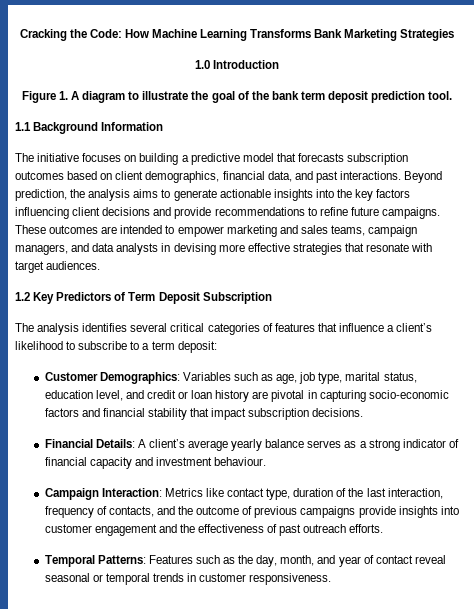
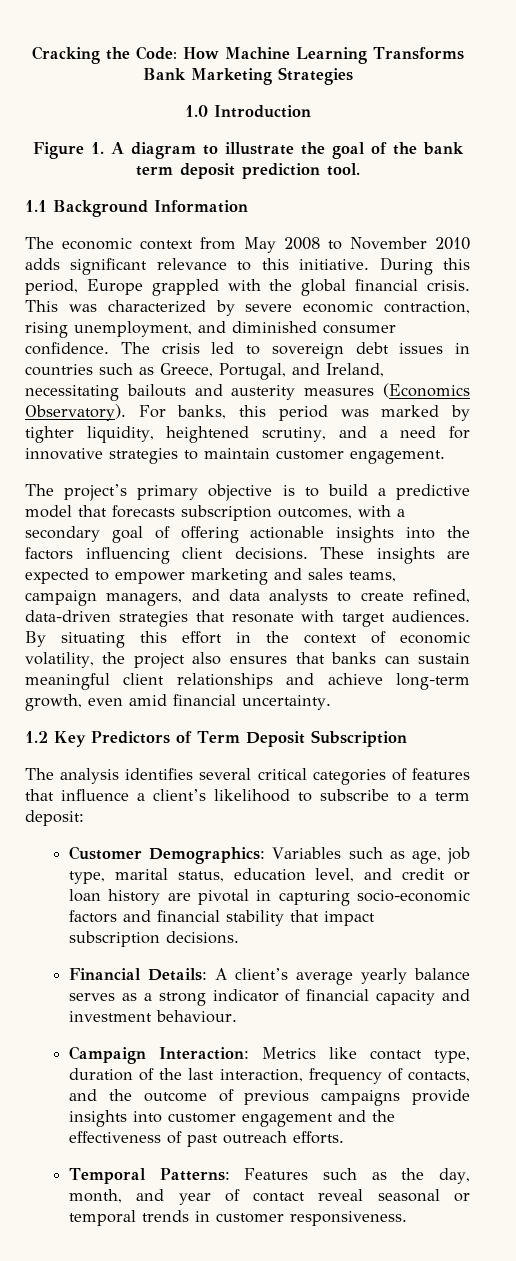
- The initiative focuses on building a predictive model that forecasts subscription outcomes based on client demographics, financial data, and past interactions. Beyond prediction, the analysis aims to generate actionable insights into the key factors influencing client decisions and provide recommendations to refine future campaigns. These outcomes are intended to empower marketing and sales teams, campaign managers, and data analysts in devising more effective strategies that resonate with target audiences.
+ The economic context from May 2008 to November 2010 adds significant relevance to this initiative. During this period, Europe grappled with the global financial crisis. This was characterized by severe economic contraction, rising unemployment, and diminished consumer confidence. The crisis led to sovereign debt issues in countries such as Greece, Portugal, and Ireland, necessitating bailouts and austerity measures (Economics Observatory). For banks, this period was marked by tighter liquidity, heightened scrutiny, and a need for innovative strategies to maintain customer engagement.
+ The project’s primary objective is to build a predictive model that forecasts subscription outcomes, with a secondary goal of offering actionable insights into the factors influencing client decisions. These insights are expected to empower marketing and sales teams, campaign managers, and data analysts to create refined, data-driven strategies that resonate with target audiences. By situating this effort in the context of economic volatility, the project also ensures that banks can sustain meaningful client relationships and achieve long-term growth, even amid financial uncertainty.

